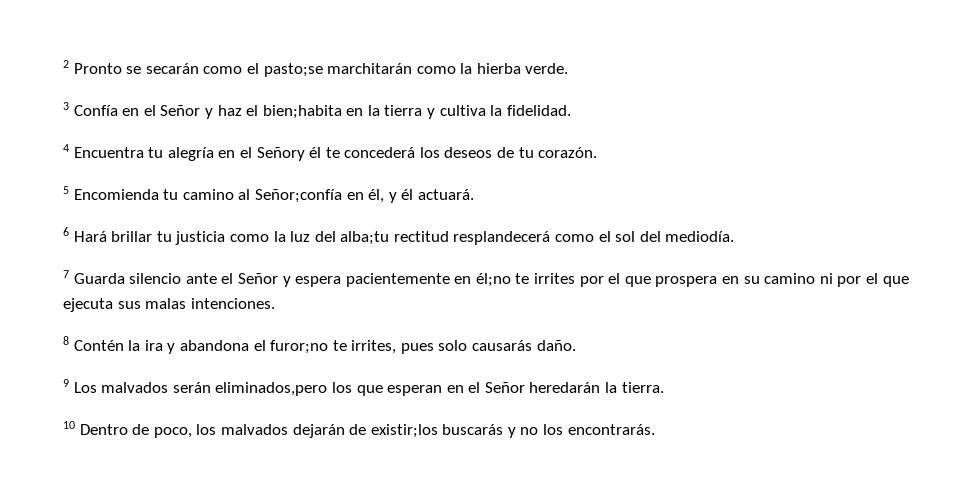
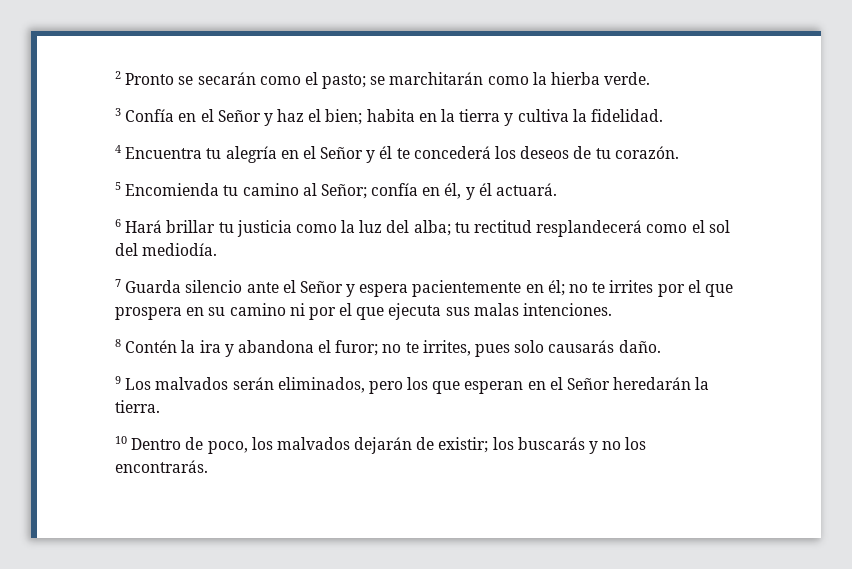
- 2 Pronto se secarán como el pasto;se marchitarán como la hierba verde.
+ 2 Pronto se secarán como el pasto; se marchitarán como la hierba verde.
- 3 Confía en el Señor y haz el bien;habita en la tierra y cultiva la fidelidad.
+ 3 Confía en el Señor y haz el bien; habita en la tierra y cultiva la fidelidad.
- 4 Encuentra tu alegría en el Señory él te concederá los deseos de tu corazón.
+ 4 Encuentra tu alegría en el Señor y él te concederá los deseos de tu corazón.
- 5 Encomienda tu camino al Señor;confía en él, y él actuará.
+ 5 Encomienda tu camino al Señor; confía en él, y él actuará.
- 6 Hará brillar tu justicia como la luz del alba;tu rectitud resplandecerá como el sol del mediodía.
+ 6 Hará brillar tu justicia como la luz del alba; tu rectitud resplandecerá como el sol del mediodía.
- 7 Guarda silencio ante el Señor y espera pacientemente en él;no te irrites por el que prospera en su camino ni por el que ejecuta sus malas intenciones.
+ 7 Guarda silencio ante el Señor y espera pacientemente en él; no te irrites por el que prospera en su camino ni por el que ejecuta sus malas intenciones.
- 8 Contén la ira y abandona el furor;no te irrites, pues solo causarás daño.
+ 8 Contén la ira y abandona el furor; no te irrites, pues solo causarás daño.
- 9 Los malvados serán eliminados,pero los que esperan en el Señor heredarán la tierra.
+ 9 Los malvados serán eliminados, pero los que esperan en el Señor heredarán la tierra.
- 10 Dentro de poco, los malvados dejarán de existir;los buscarás y no los encontrarás.
+ 10 Dentro de poco, los malvados dejarán de existir; los buscarás y no los encontrarás.

